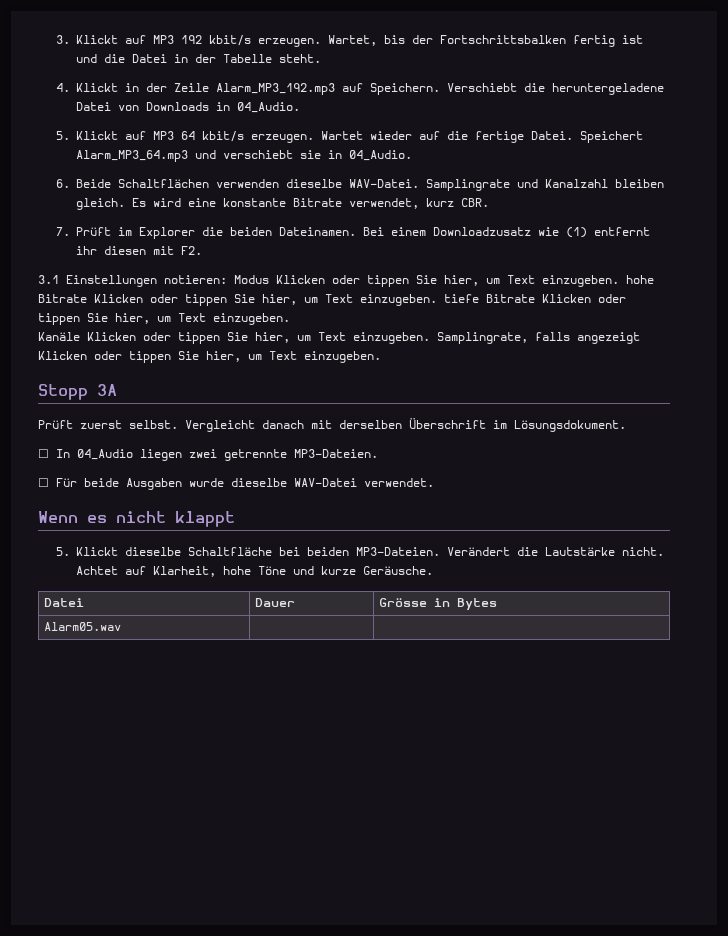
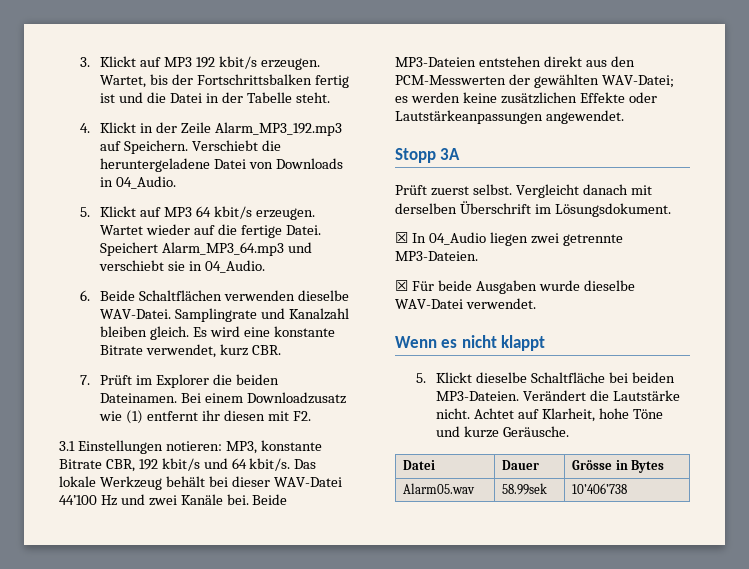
- 3.1 Einstellungen notieren: Modus Klicken oder tippen Sie hier, um Text einzugeben. hohe Bitrate Klicken oder tippen Sie hier, um Text einzugeben. tiefe Bitrate Klicken oder tippen Sie hier, um Text einzugeben.
- Kanäle Klicken oder tippen Sie hier, um Text einzugeben. Samplingrate, falls angezeigt Klicken oder tippen Sie hier, um Text einzugeben.
+ 3.1 Einstellungen notieren: MP3, konstante Bitrate CBR, 192 kbit/s und 64 kbit/s. Das lokale Werkzeug behält bei dieser WAV-Datei 44’100 Hz und zwei Kanäle bei. Beide MP3-Dateien entstehen direkt aus den PCM-Messwerten der gewählten WAV-Datei; es werden keine zusätzlichen Effekte oder Lautstärkeanpassungen angewendet.
- ☐ In 04_Audio liegen zwei getrennte MP3-Dateien.
+ ☒ In 04_Audio liegen zwei getrennte MP3-Dateien.
- ☐ Für beide Ausgaben wurde dieselbe WAV-Datei verwendet.
+ ☒ Für beide Ausgaben wurde dieselbe WAV-Datei verwendet.
- Alarm05.wav | |
+ Alarm05.wav | 58.99sek | 10’406’738

